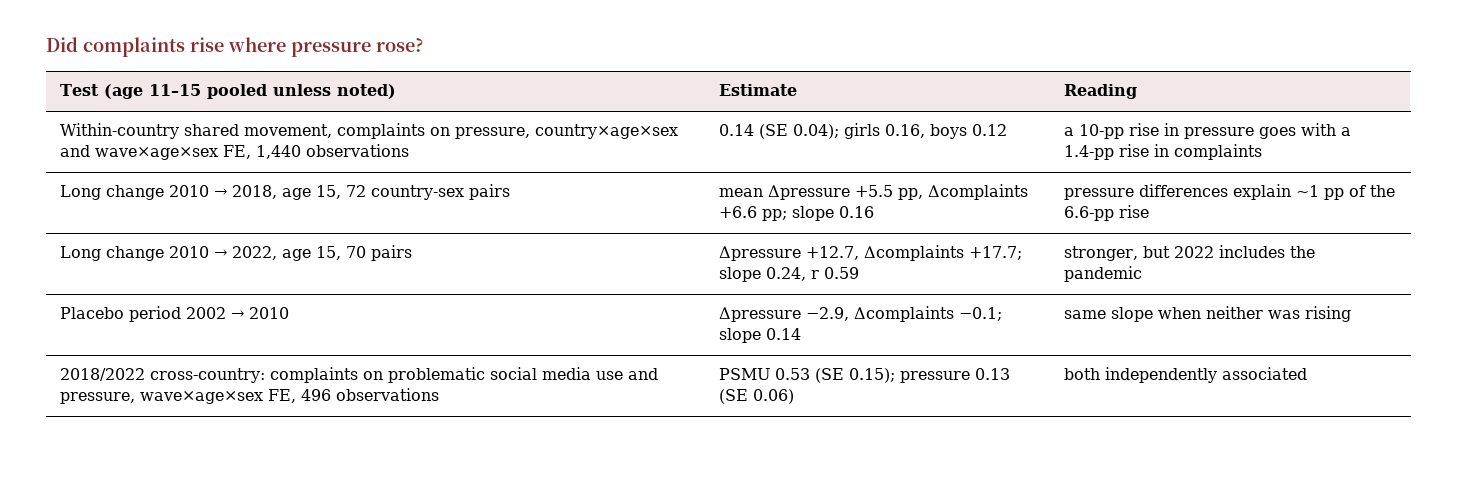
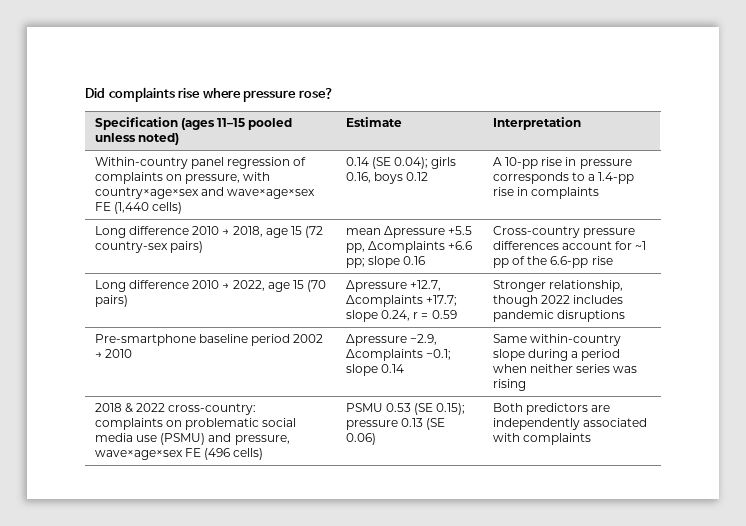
- Test (age 11–15 pooled unless noted) | Estimate | Reading
+ Specification (ages 11–15 pooled unless noted) | Estimate | Interpretation
- Within-country shared movement, complaints on pressure, country×age×sex and wave×age×sex FE, 1,440 observations | 0.14 (SE 0.04); girls 0.16, boys 0.12 | a 10-pp rise in pressure goes with a 1.4-pp rise in complaints
+ Within-country panel regression of complaints on pressure, with country×age×sex and wave×age×sex FE (1,440 cells) | 0.14 (SE 0.04); girls 0.16, boys 0.12 | A 10-pp rise in pressure corresponds to a 1.4-pp rise in complaints
- Long change 2010 → 2018, age 15, 72 country-sex pairs | mean Δpressure +5.5 pp, Δcomplaints +6.6 pp; slope 0.16 | pressure differences explain ~1 pp of the 6.6-pp rise
+ Long difference 2010 → 2018, age 15 (72 country-sex pairs) | mean Δpressure +5.5 pp, Δcomplaints +6.6 pp; slope 0.16 | Cross-country pressure differences account for ~1 pp of the 6.6-pp rise
- Long change 2010 → 2022, age 15, 70 pairs | Δpressure +12.7, Δcomplaints +17.7; slope 0.24, r 0.59 | stronger, but 2022 includes the pandemic
- Placebo period 2002 → 2010 | Δpressure −2.9, Δcomplaints −0.1; slope 0.14 | same slope when neither was rising
+ Long difference 2010 → 2022, age 15 (70 pairs) | Δpressure +12.7, Δcomplaints +17.7; slope 0.24, r = 0.59 | Stronger relationship, though 2022 includes pandemic disruptions
+ Pre-smartphone baseline period 2002 → 2010 | Δpressure −2.9, Δcomplaints −0.1; slope 0.14 | Same within-country slope during a period when neither series was rising
- 2018/2022 cross-country: complaints on problematic social media use and pressure, wave×age×sex FE, 496 observations | PSMU 0.53 (SE 0.15); pressure 0.13 (SE 0.06) | both independently associated
+ 2018 & 2022 cross-country: complaints on problematic social media use (PSMU) and pressure, wave×age×sex FE (496 cells) | PSMU 0.53 (SE 0.15); pressure 0.13 (SE 0.06) | Both predictors are independently associated with complaints

